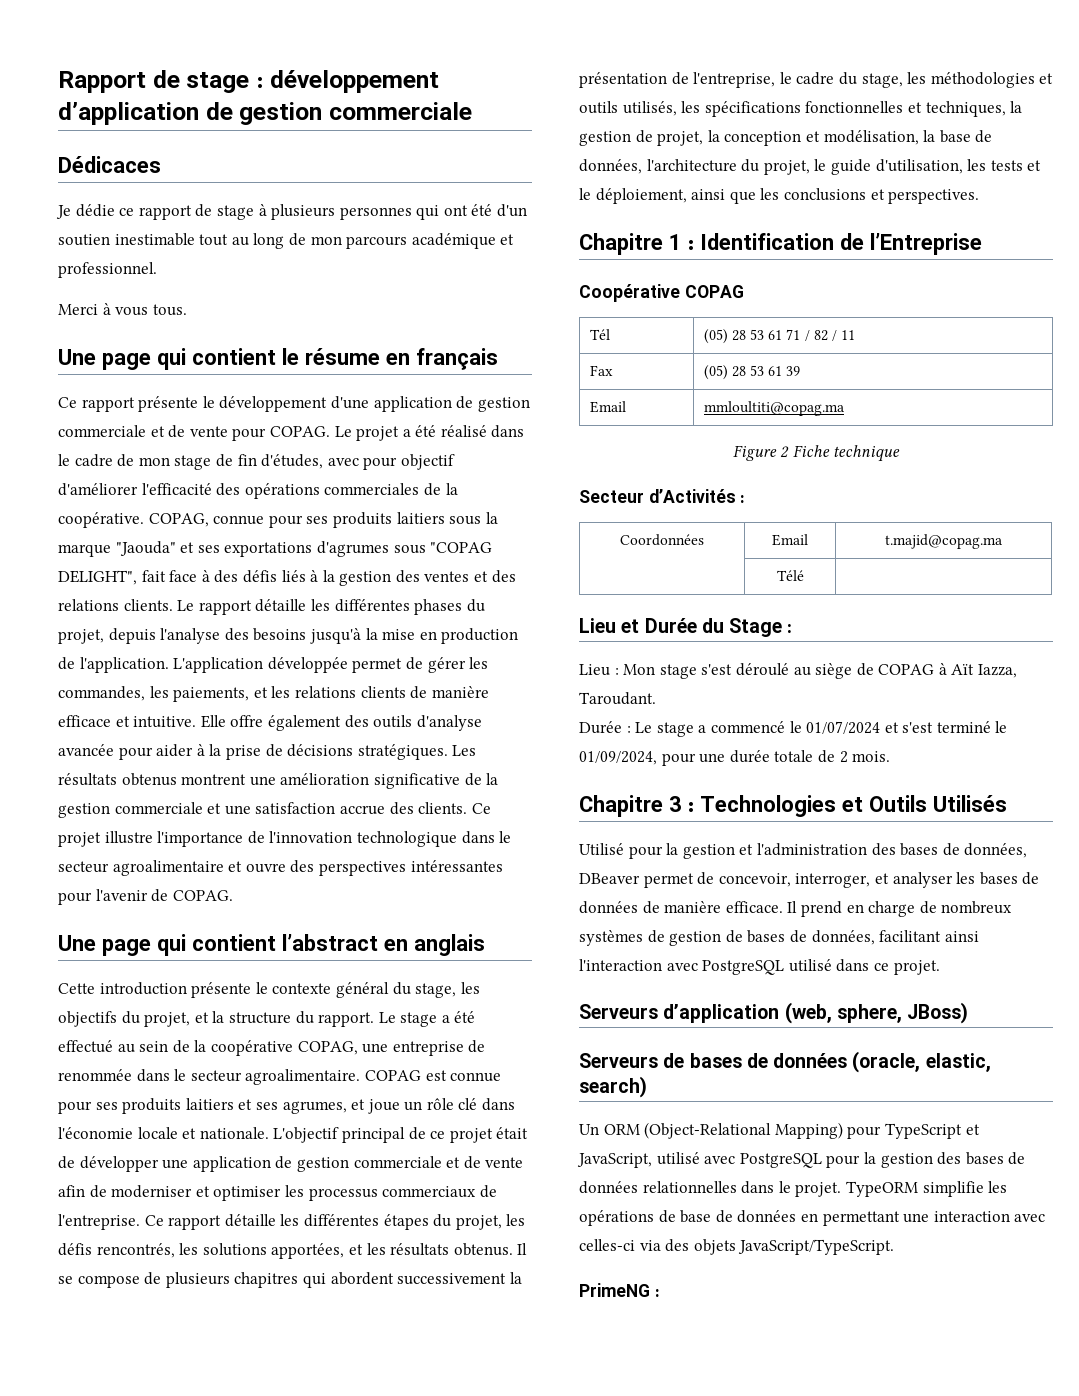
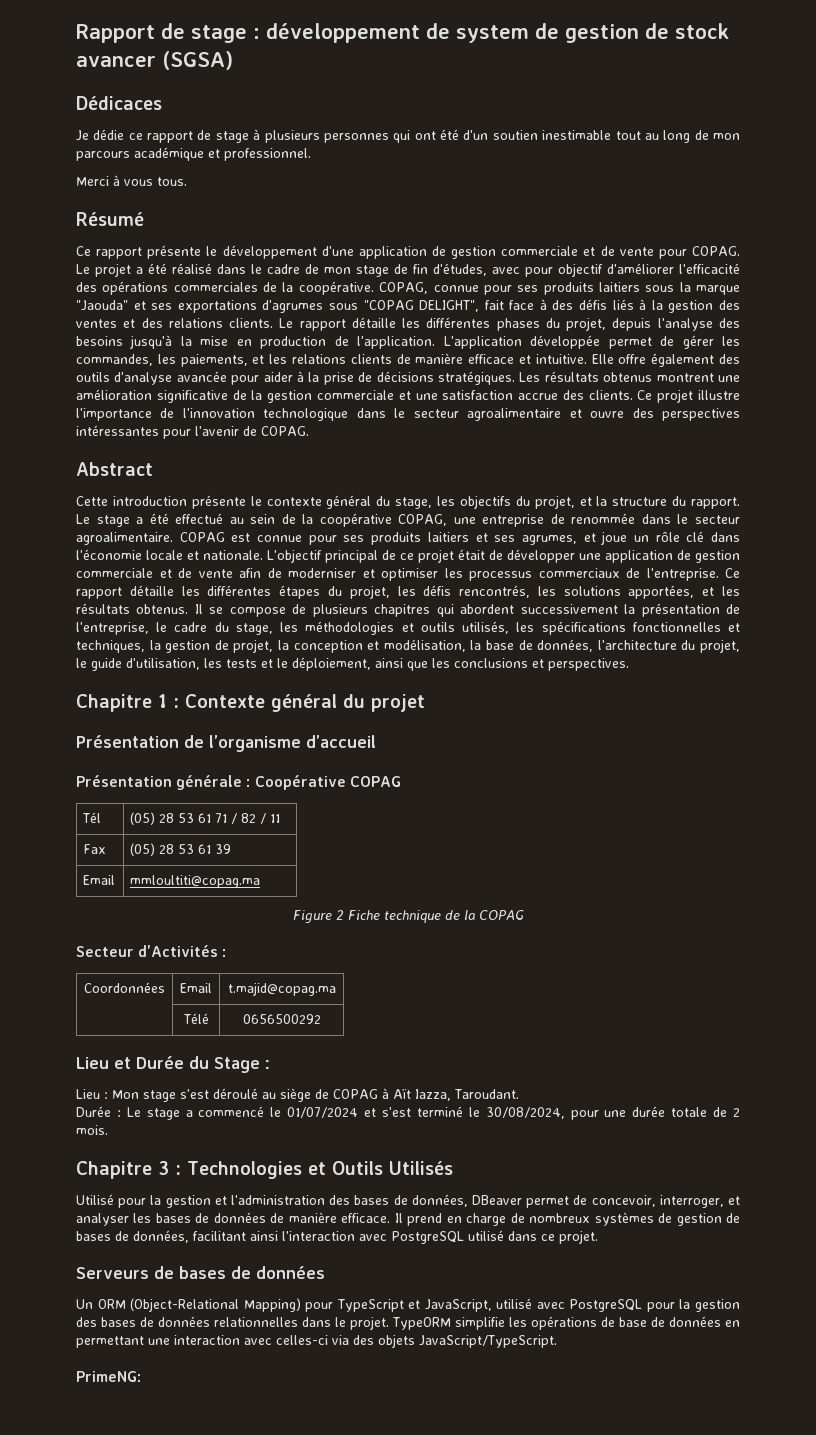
- Rapport de stage : développement d’application de gestion commerciale
+ Rapport de stage : développement de system de gestion de stock avancer (SGSA)
- Une page qui contient le résume en français
+ Résumé
- Une page qui contient l’abstract en anglais
+ Abstract
- Chapitre 1 : Identification de l’Entreprise
- Coopérative COPAG
+ Chapitre 1 : Contexte général du projet
+ Présentation de l’organisme d’accueil
+ Présentation générale : Coopérative COPAG
- Figure 2 Fiche technique
+ Figure 2 Fiche technique de la COPAG
- | Télé |
+ | Télé | 0656500292
- Durée : Le stage a commencé le 01/07/2024 et s'est terminé le 01/09/2024, pour une durée totale de 2 mois.
+ Durée : Le stage a commencé le 01/07/2024 et s'est terminé le 30/08/2024, pour une durée totale de 2 mois.
- Serveurs d’application (web, sphere, JBoss)
- Serveurs de bases de données (oracle, elastic, search)
+ Serveurs de bases de données
- PrimeNG :
+ PrimeNG:

